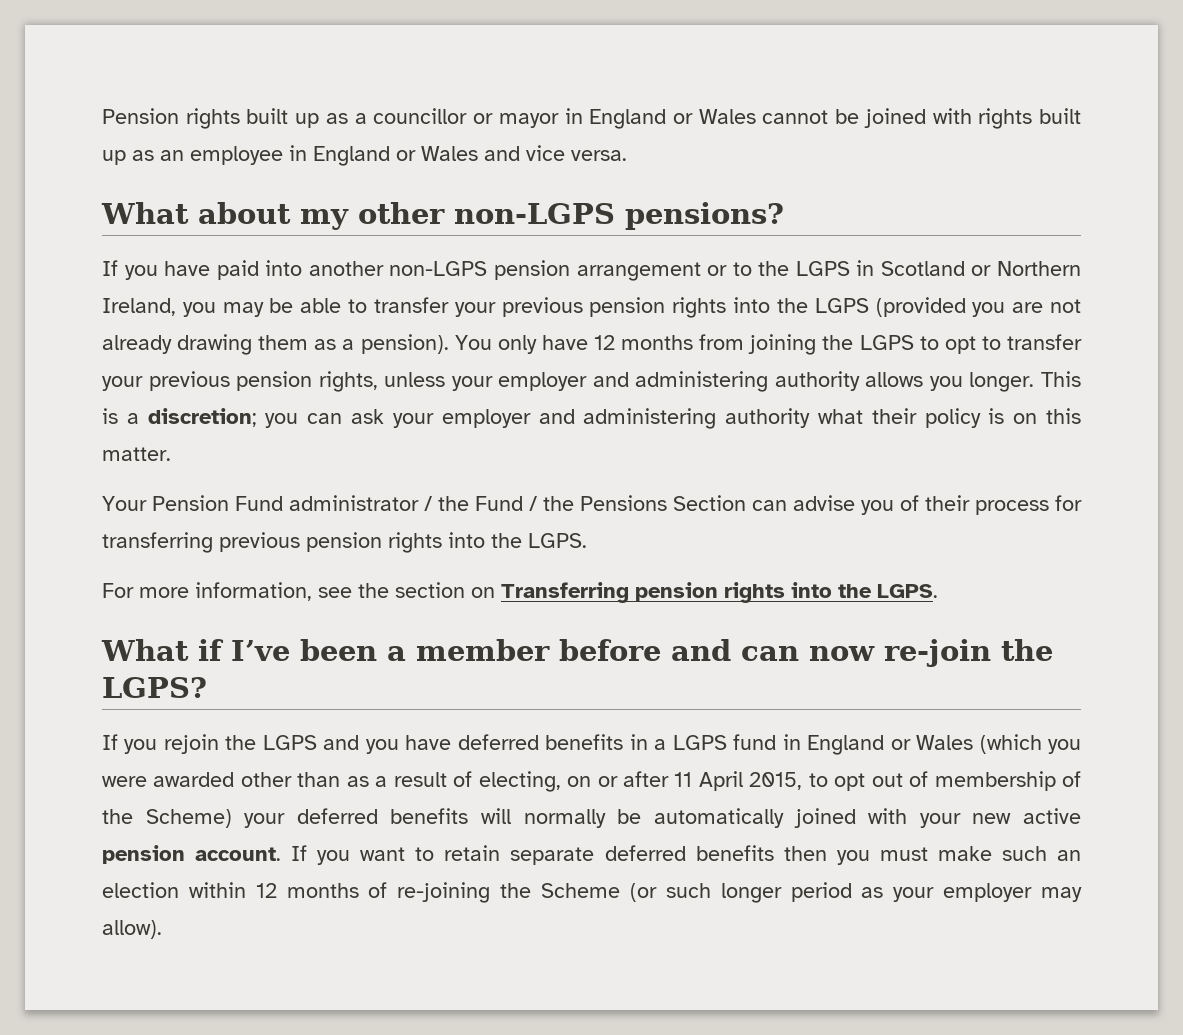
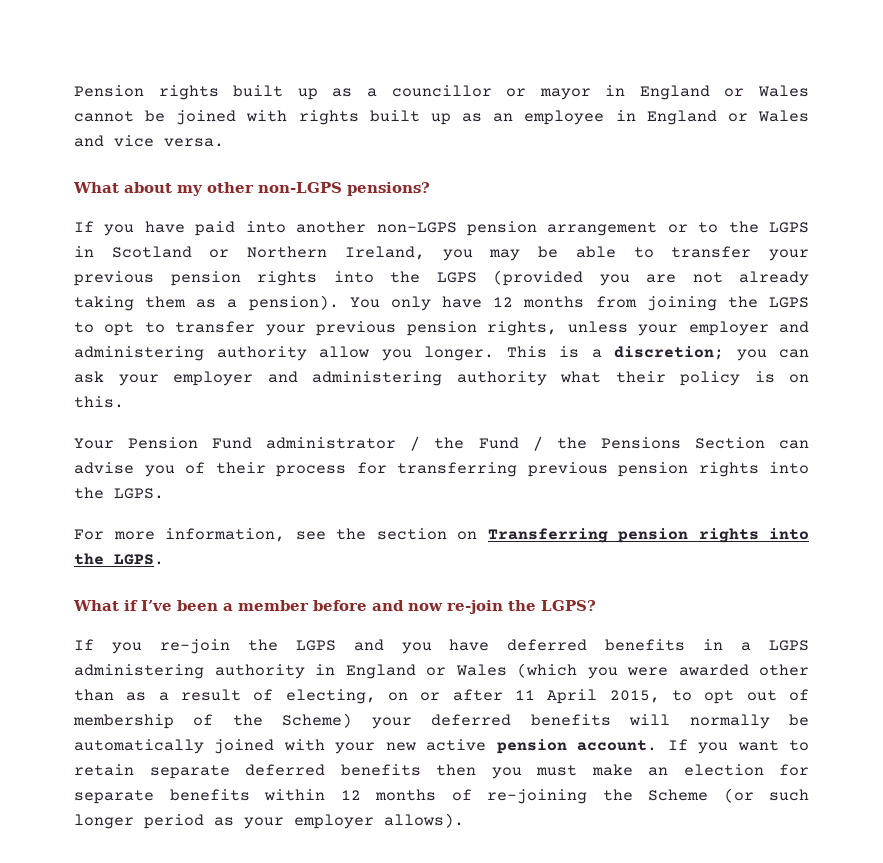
- If you have paid into another non-LGPS pension arrangement or to the LGPS in Scotland or Northern Ireland, you may be able to transfer your previous pension rights into the LGPS (provided you are not already drawing them as a pension).
+ If you have paid into another non-LGPS pension arrangement or to the LGPS in Scotland or Northern Ireland, you may be able to transfer your previous pension rights into the LGPS (provided you are not already taking them as a pension).
- You only have 12 months from joining the LGPS to opt to transfer your previous pension rights, unless your employer and administering authority allows you longer.
+ You only have 12 months from joining the LGPS to opt to transfer your previous pension rights, unless your employer and administering authority allow you longer.
- This is a discretion; you can ask your employer and administering authority what their policy is on this matter.
+ This is a discretion; you can ask your employer and administering authority what their policy is on this.
- What if I’ve been a member before and can now re-join the LGPS?
+ What if I’ve been a member before and now re-join the LGPS?
- If you rejoin the LGPS and you have deferred benefits in a LGPS fund in England or Wales (which you were awarded other than as a result of electing, on or after 11 April 2015, to opt out of membership of the Scheme) your deferred benefits will normally be automatically joined with your new active pension account.
+ If you re-join the LGPS and you have deferred benefits in a LGPS administering authority in England or Wales (which you were awarded other than as a result of electing, on or after 11 April 2015, to opt out of membership of the Scheme) your deferred benefits will normally be automatically joined with your new active pension account.
- If you want to retain separate deferred benefits then you must make such an election within 12 months of re-joining the Scheme (or such longer period as your employer may allow).
+ If you want to retain separate deferred benefits then you must make an election for separate benefits within 12 months of re-joining the Scheme (or such longer period as your employer allows).

